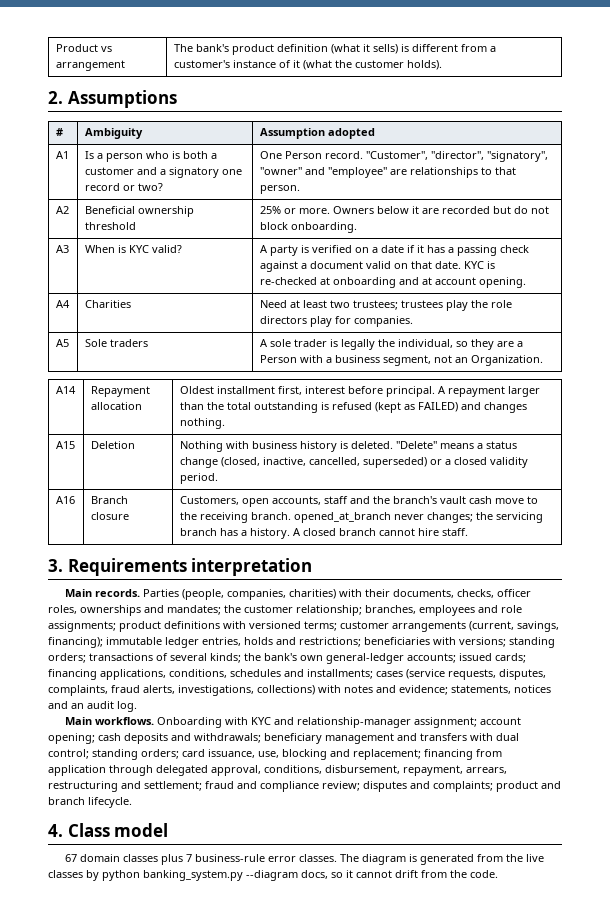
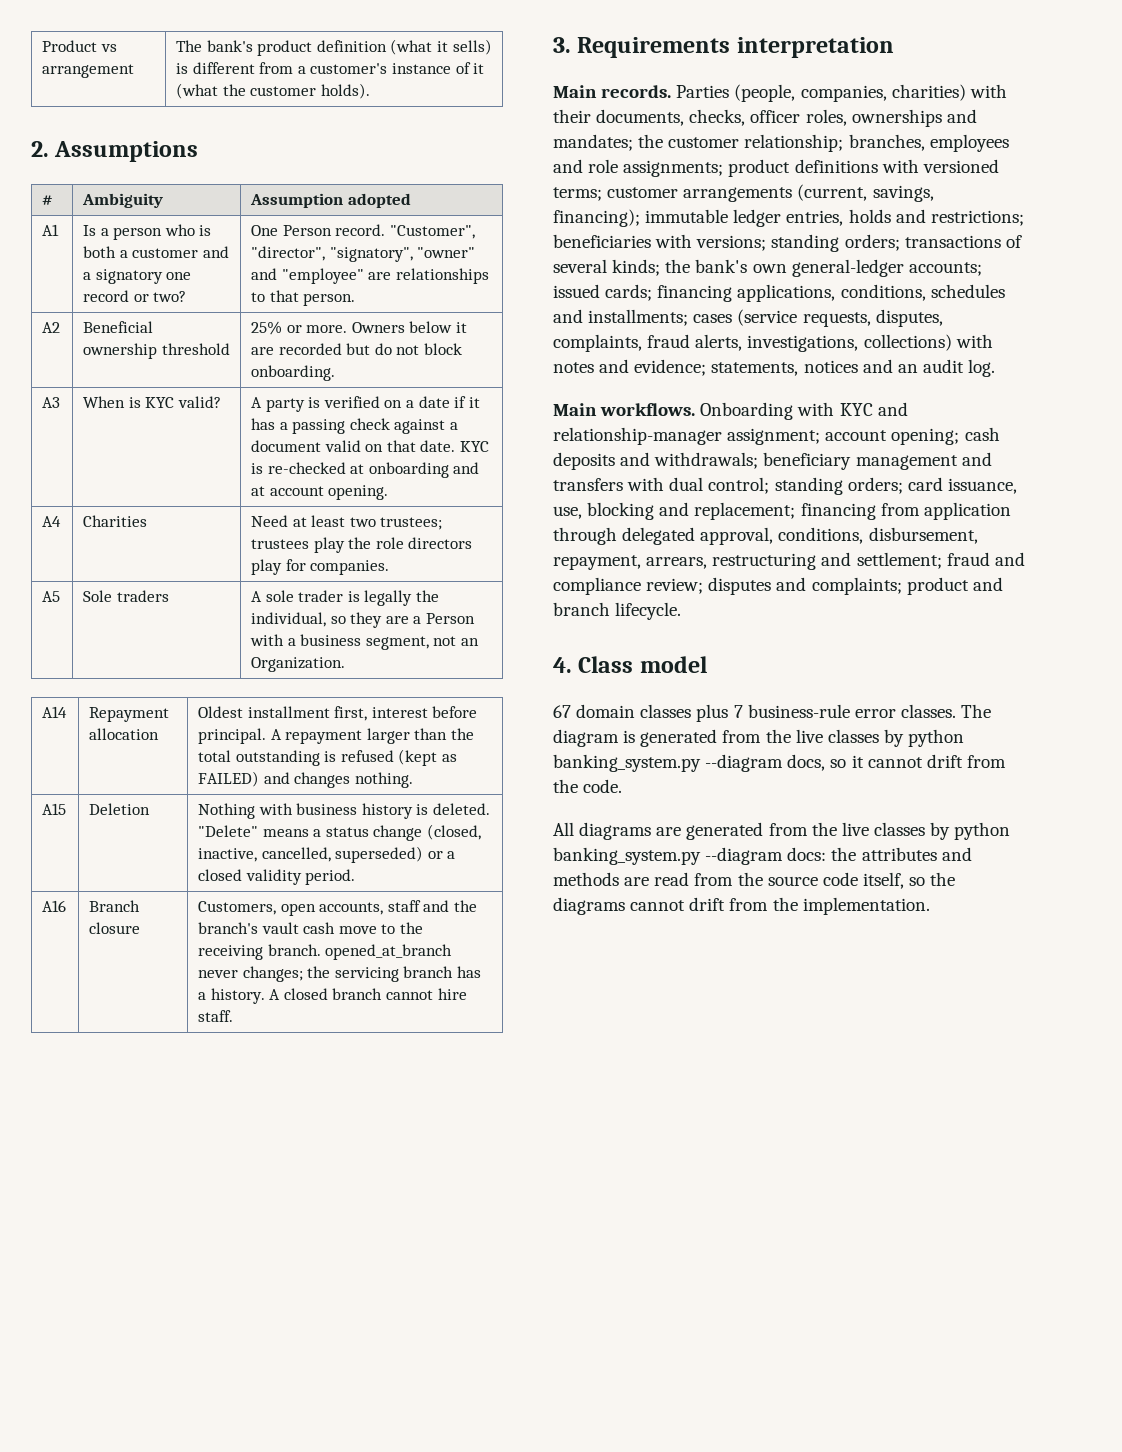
+ All diagrams are generated from the live classes by python banking_system.py --diagram docs: the attributes and methods are read from the source code itself, so the diagrams cannot drift from the implementation.

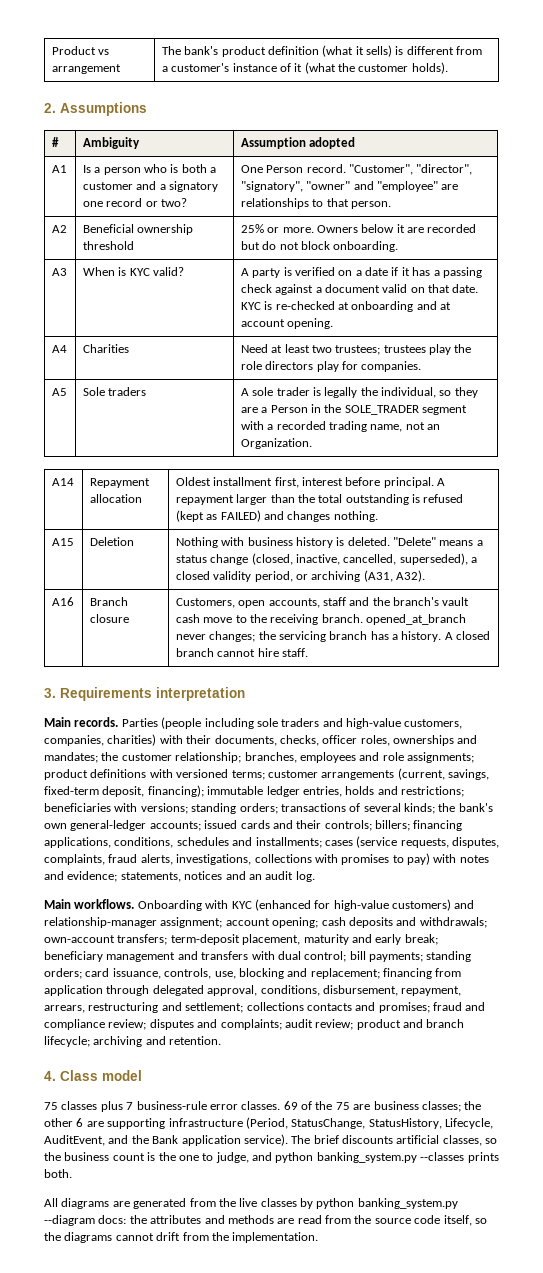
- A5 | Sole traders | A sole trader is legally the individual, so they are a Person with a business segment, not an Organization.
+ A5 | Sole traders | A sole trader is legally the individual, so they are a Person in the SOLE_TRADER segment with a recorded trading name, not an Organization.
- A15 | Deletion | Nothing with business history is deleted. "Delete" means a status change (closed, inactive, cancelled, superseded) or a closed validity period.
+ A15 | Deletion | Nothing with business history is deleted. "Delete" means a status change (closed, inactive, cancelled, superseded), a closed validity period, or archiving (A31, A32).
- Parties (people, companies, charities) with their documents, checks, officer roles, ownerships and mandates;
+ Parties (people including sole traders and high-value customers, companies, charities) with their documents, checks, officer roles, ownerships and mandates;
- customer arrangements (current, savings, financing);
+ customer arrangements (current, savings, fixed-term deposit, financing);
- issued cards;
+ issued cards and their controls; billers;
- cases (service requests, disputes, complaints, fraud alerts, investigations, collections) with notes and evidence;
+ cases (service requests, disputes, complaints, fraud alerts, investigations, collections with promises to pay) with notes and evidence;
- Onboarding with KYC and relationship-manager assignment; account opening; cash deposits and withdrawals; beneficiary management and transfers with dual control; standing orders; card issuance, use, blocking and replacement; financing from application through delegated approval, conditions, disbursement, repayment, arrears, restructuring and settlement; fraud and compliance review; disputes and complaints; product and branch lifecycle.
+ Onboarding with KYC (enhanced for high-value customers) and relationship-manager assignment; account opening; cash deposits and withdrawals; own-account transfers; term-deposit placement, maturity and early break; beneficiary management and transfers with dual control; bill payments; standing orders; card issuance, controls, use, blocking and replacement; financing from application through delegated approval, conditions, disbursement, repayment, arrears, restructuring and settlement; collections contacts and promises; fraud and compliance review; disputes and complaints; audit review; product and branch lifecycle; archiving and retention.
- 67 domain classes plus 7 business-rule error classes.
+ 75 classes plus 7 business-rule error classes.
- The diagram is generated from the live classes by python banking_system.py --diagram docs, so it cannot drift from the code.
+ 69 of the 75 are business classes; the other 6 are supporting infrastructure (Period, StatusChange, StatusHistory, Lifecycle, AuditEvent, and the Bank application service). The brief discounts artificial classes, so the business count is the one to judge, and python banking_system.py --classes prints both.

